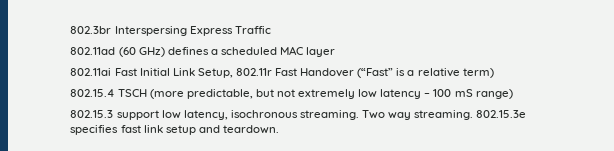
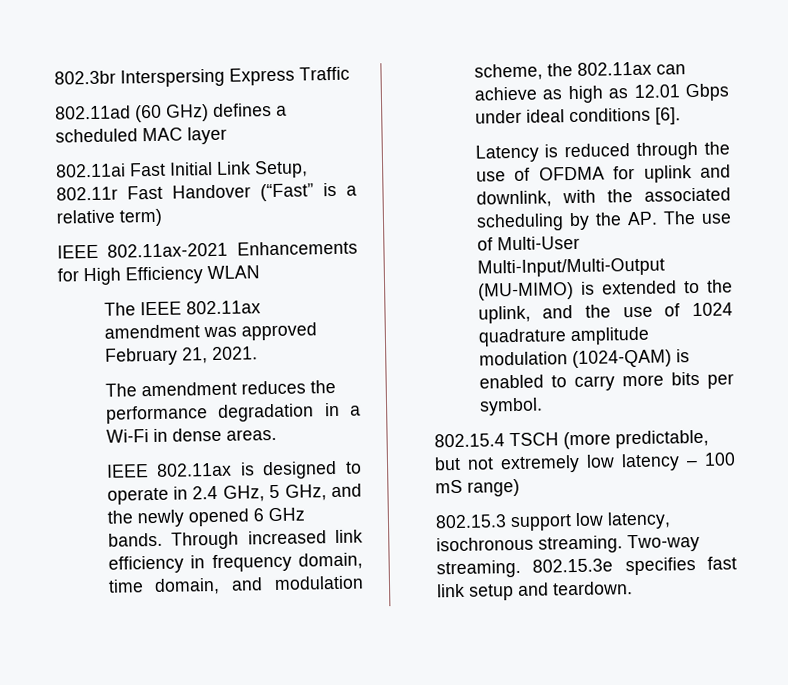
+ IEEE 802.11ax-2021 Enhancements for High Efficiency WLAN
+ The IEEE 802.11ax amendment was approved February 21, 2021.
+ The amendment reduces the performance degradation in a Wi-Fi in dense areas.
+ IEEE 802.11ax is designed to operate in 2.4 GHz, 5 GHz, and the newly opened 6 GHz bands. Through increased link efficiency in frequency domain, time domain, and modulation scheme, the 802.11ax can achieve as high as 12.01 Gbps under ideal conditions [6].
+ Latency is reduced through the use of OFDMA for uplink and downlink, with the associated scheduling by the AP. The use of Multi-User Multi-Input/Multi-Output (MU-MIMO) is extended to the uplink, and the use of 1024 quadrature amplitude modulation (1024-QAM) is enabled to carry more bits per symbol.
- Two way streaming.
+ Two-way streaming.

